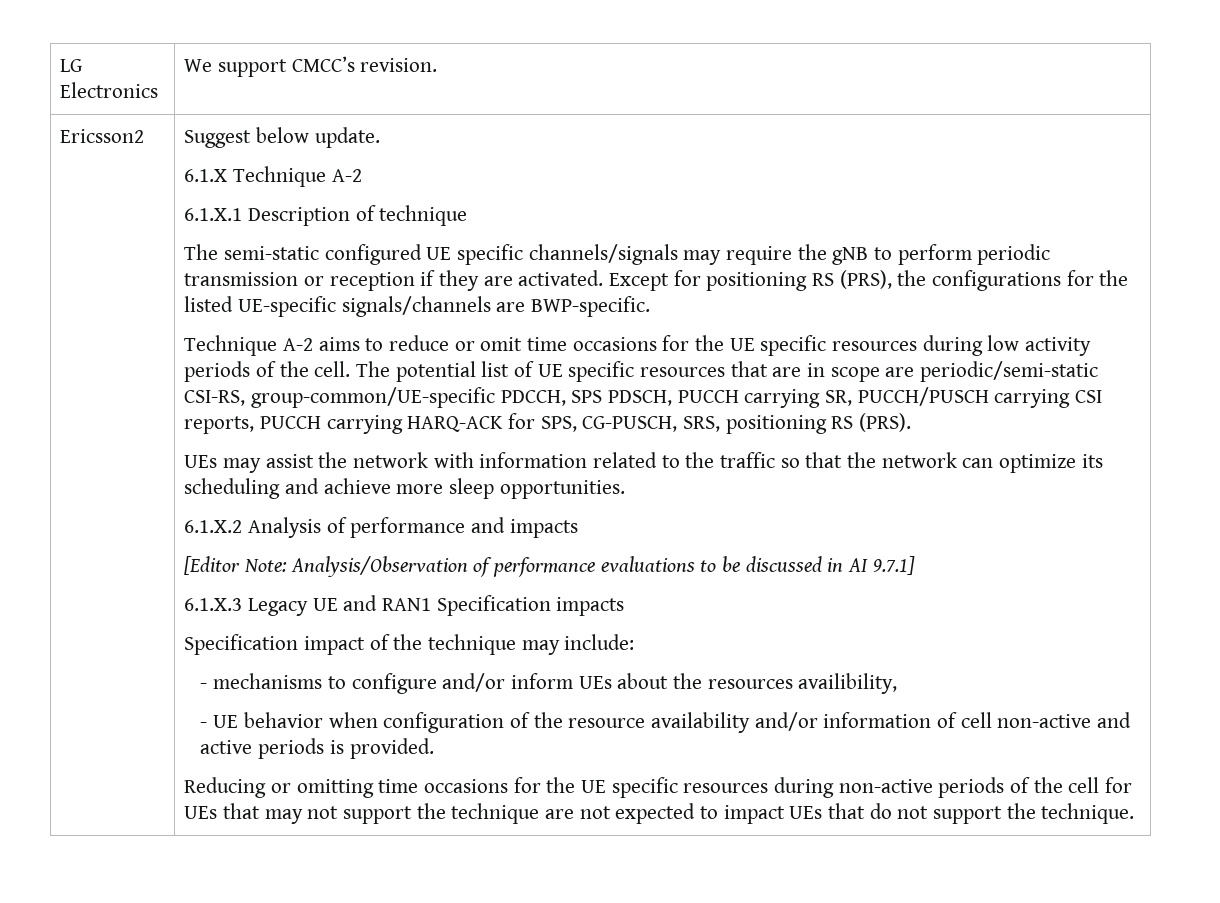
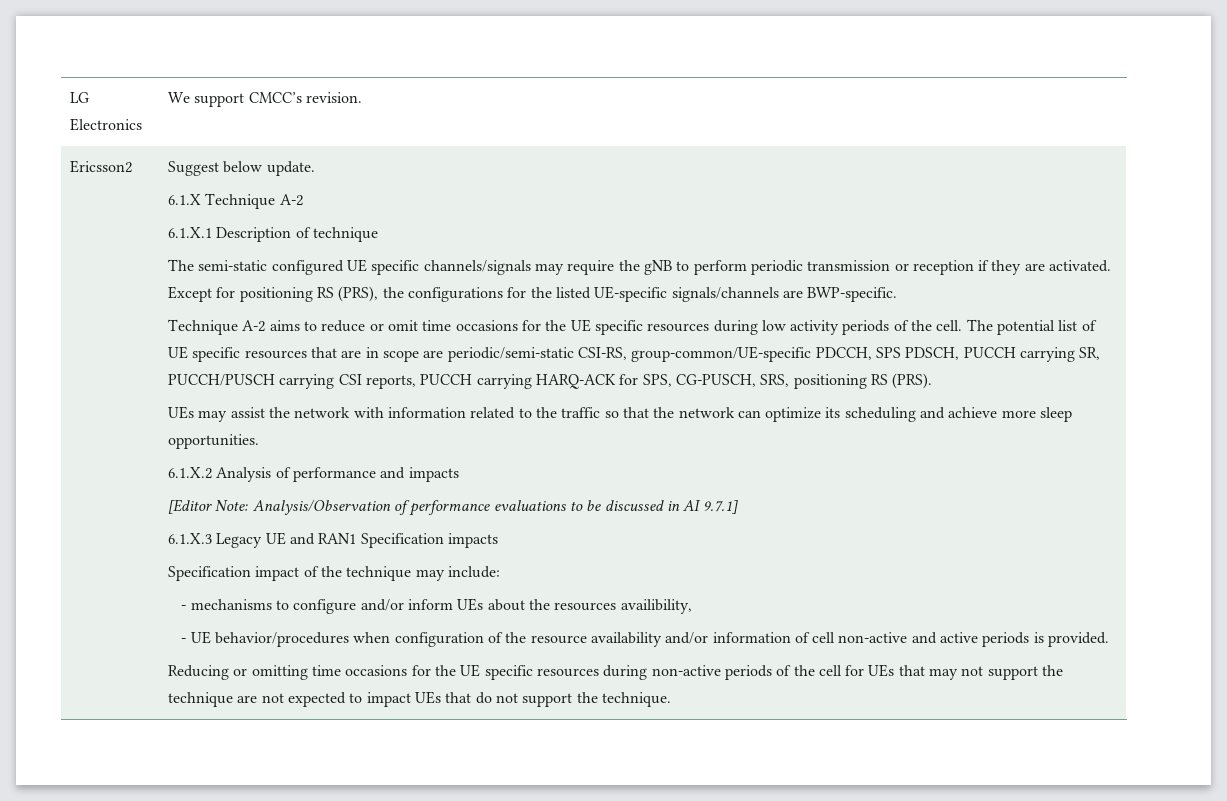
- - UE behavior when configuration of the resource availability and/or information of cell non-active and active periods is provided.
+ - UE behavior/procedures when configuration of the resource availability and/or information of cell non-active and active periods is provided.

